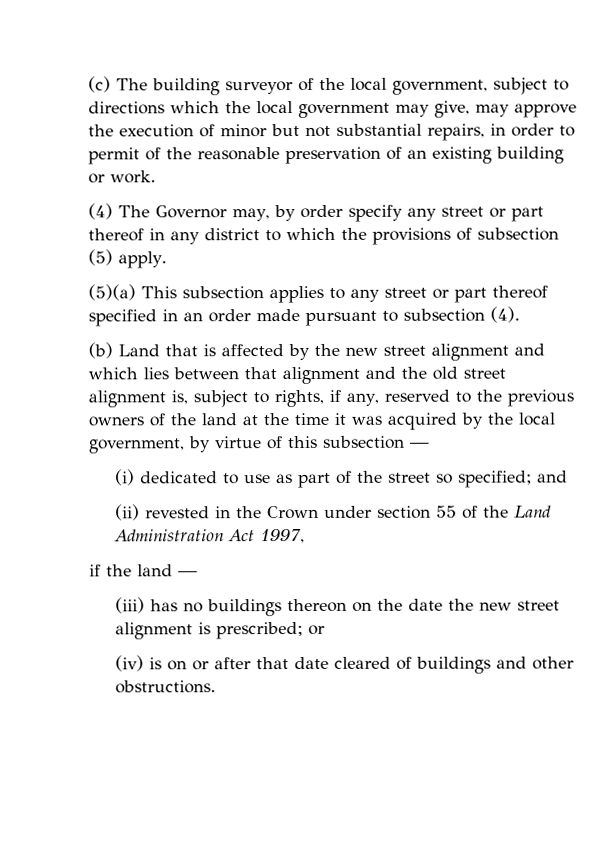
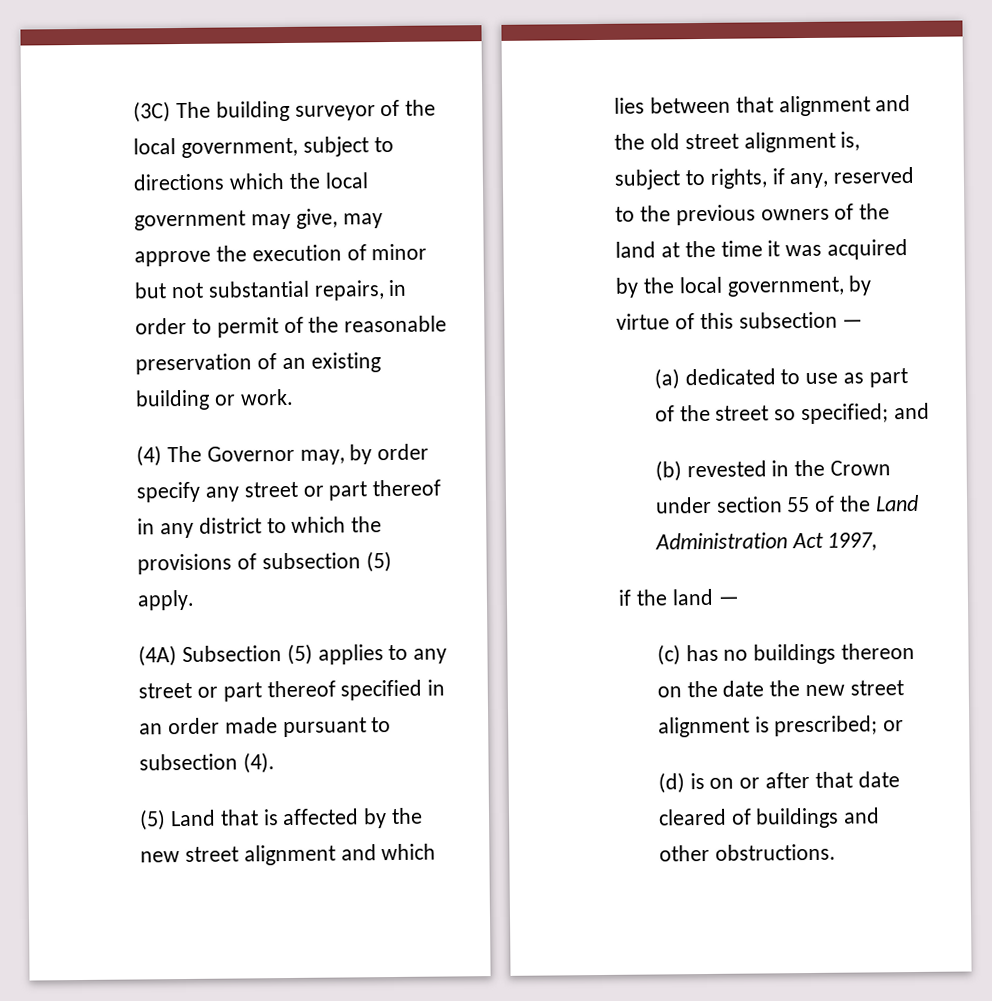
- (c) The building surveyor of the local government, subject to directions which the local government may give, may approve the execution of minor but not substantial repairs, in order to permit of the reasonable preservation of an existing building or work.
+ (3C) The building surveyor of the local government, subject to directions which the local government may give, may approve the execution of minor but not substantial repairs, in order to permit of the reasonable preservation of an existing building or work.
- (5)(a) This subsection applies to any street or part thereof specified in an order made pursuant to subsection (4).
+ (4A) Subsection (5) applies to any street or part thereof specified in an order made pursuant to subsection (4).
- (b) Land that is affected by the new street alignment and which lies between that alignment and the old street alignment is, subject to rights, if any, reserved to the previous owners of the land at the time it was acquired by the local government, by virtue of this subsection —
+ (5) Land that is affected by the new street alignment and which lies between that alignment and the old street alignment is, subject to rights, if any, reserved to the previous owners of the land at the time it was acquired by the local government, by virtue of this subsection —
- (i) dedicated to use as part of the street so specified; and
+ (a) dedicated to use as part of the street so specified; and
- (ii) revested in the Crown under section 55 of the Land Administration Act 1997,
+ (b) revested in the Crown under section 55 of the Land Administration Act 1997,
- (iii) has no buildings thereon on the date the new street alignment is prescribed; or
+ (c) has no buildings thereon on the date the new street alignment is prescribed; or
- (iv) is on or after that date cleared of buildings and other obstructions.
+ (d) is on or after that date cleared of buildings and other obstructions.

